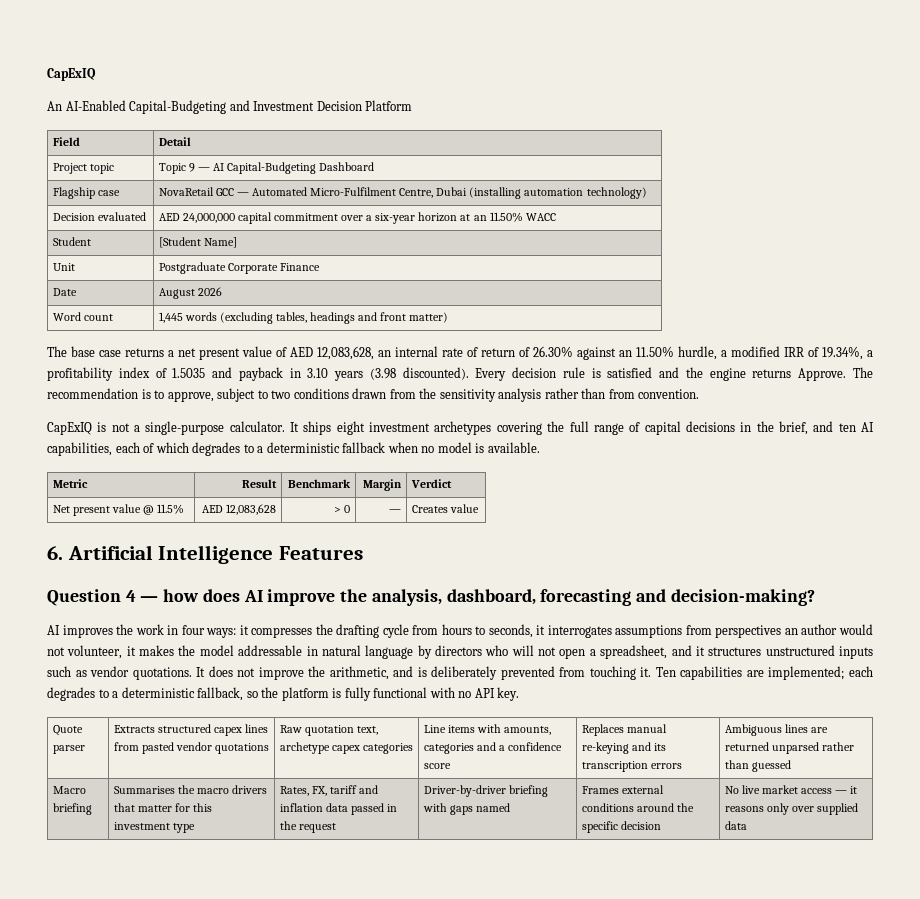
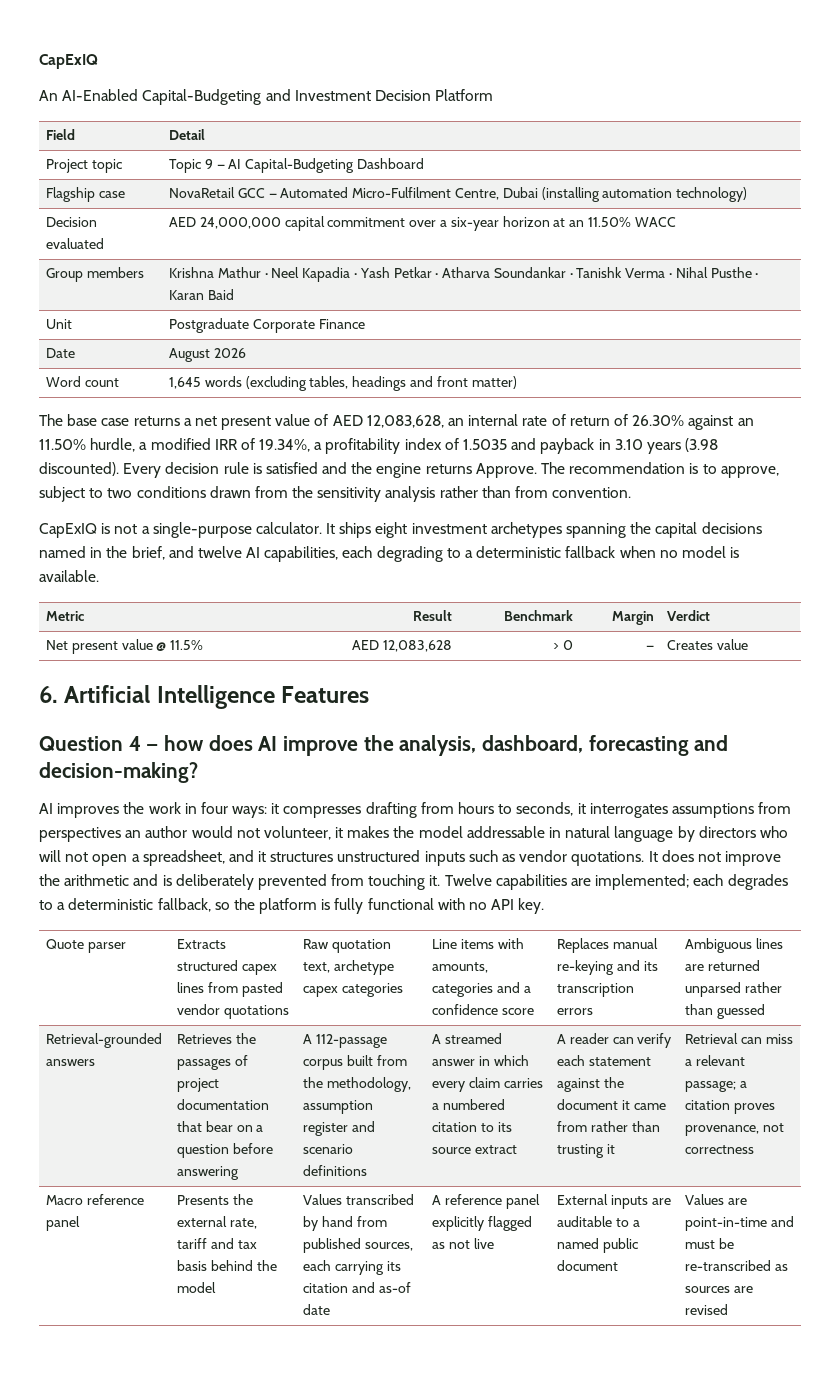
- Student | [Student Name]
+ Group members | Krishna Mathur · Neel Kapadia · Yash Petkar · Atharva Soundankar · Tanishk Verma · Nihal Pusthe · Karan Baid
- Word count | 1,445 words (excluding tables, headings and front matter)
+ Word count | 1,645 words (excluding tables, headings and front matter)
- It ships eight investment archetypes covering the full range of capital decisions in the brief, and ten AI capabilities, each of which degrades to a deterministic fallback when no model is available.
+ It ships eight investment archetypes spanning the capital decisions named in the brief, and twelve AI capabilities, each degrading to a deterministic fallback when no model is available.
- AI improves the work in four ways: it compresses the drafting cycle from hours to seconds, it interrogates assumptions from perspectives an author would not volunteer, it makes the model addressable in natural language by directors who will not open a spreadsheet, and it structures unstructured inputs such as vendor quotations.
+ AI improves the work in four ways: it compresses drafting from hours to seconds, it interrogates assumptions from perspectives an author would not volunteer, it makes the model addressable in natural language by directors who will not open a spreadsheet, and it structures unstructured inputs such as vendor quotations.
- It does not improve the arithmetic, and is deliberately prevented from touching it.
+ It does not improve the arithmetic and is deliberately prevented from touching it.
- Ten capabilities are implemented; each degrades to a deterministic fallback, so the platform is fully functional with no API key.
+ Twelve capabilities are implemented; each degrades to a deterministic fallback, so the platform is fully functional with no API key.
- Macro briefing | Summarises the macro drivers that matter for this investment type | Rates, FX, tariff and inflation data passed in the request | Driver-by-driver briefing with gaps named | Frames external conditions around the specific decision | No live market access — it reasons only over supplied data
+ Retrieval-grounded answers | Retrieves the passages of project documentation that bear on a question before answering | A 112-passage corpus built from the methodology, assumption register and scenario definitions | A streamed answer in which every claim carries a numbered citation to its source extract | A reader can verify each statement against the document it came from rather than trusting it | Retrieval can miss a relevant passage; a citation proves provenance, not correctness
+ Macro reference panel | Presents the external rate, tariff and tax basis behind the model | Values transcribed by hand from published sources, each carrying its citation and as-of date | A reference panel explicitly flagged as not live | External inputs are auditable to a named public document | Values are point-in-time and must be re-transcribed as sources are revised

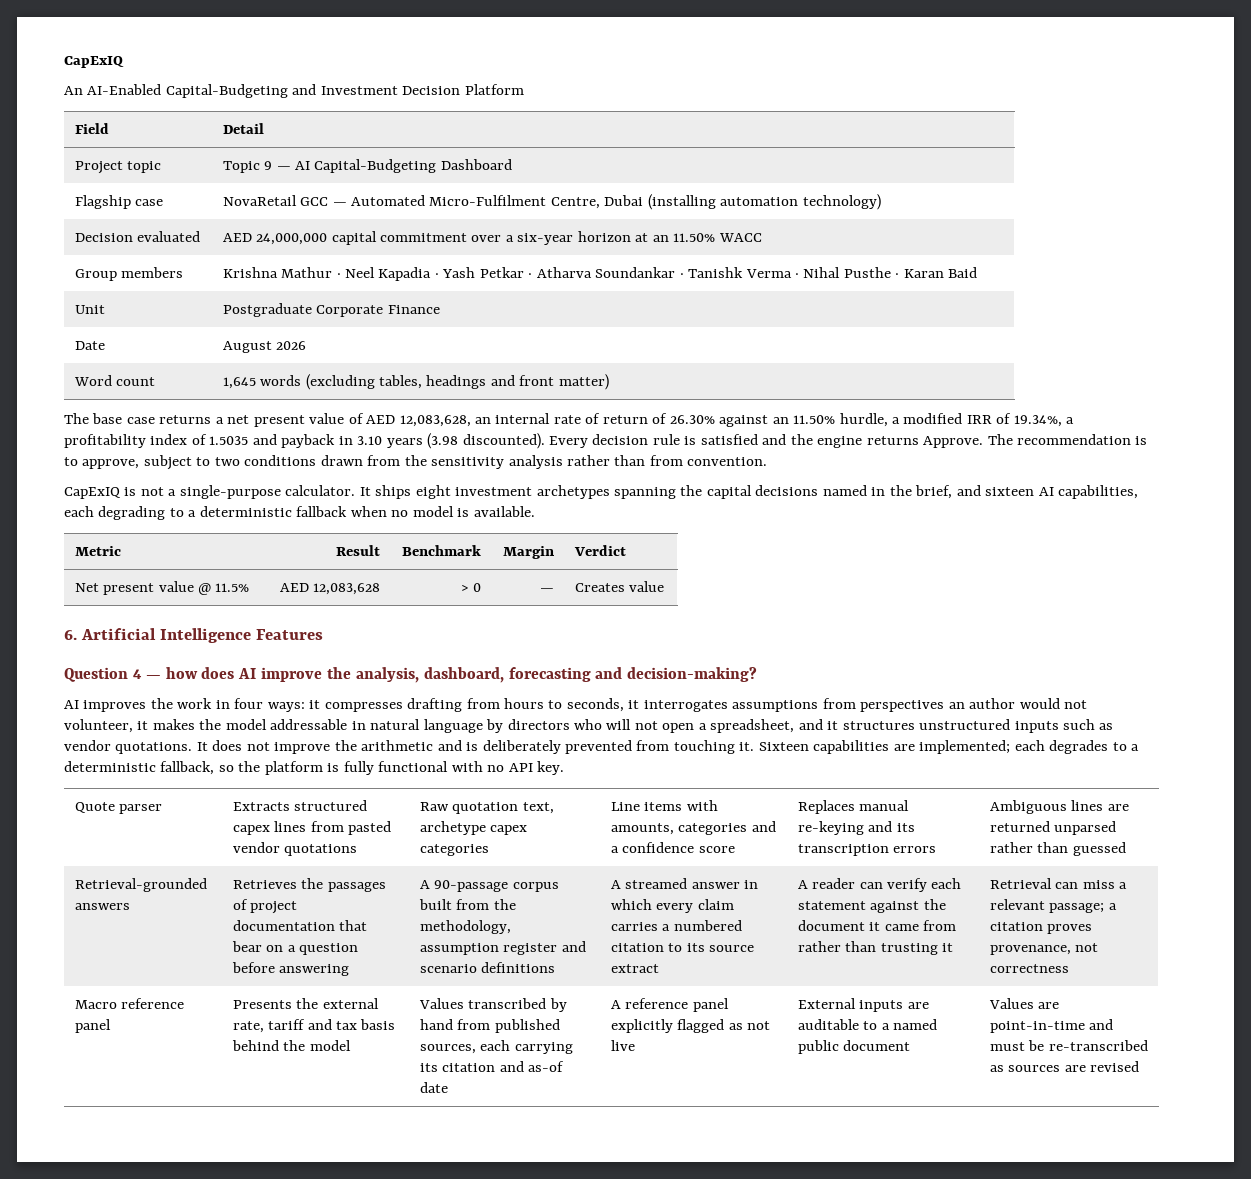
- It ships eight investment archetypes spanning the capital decisions named in the brief, and twelve AI capabilities, each degrading to a deterministic fallback when no model is available.
+ It ships eight investment archetypes spanning the capital decisions named in the brief, and sixteen AI capabilities, each degrading to a deterministic fallback when no model is available.
- Twelve capabilities are implemented; each degrades to a deterministic fallback, so the platform is fully functional with no API key.
+ Sixteen capabilities are implemented; each degrades to a deterministic fallback, so the platform is fully functional with no API key.
- A 112-passage corpus built from the methodology, assumption register and scenario definitions
+ A 90-passage corpus built from the methodology, assumption register and scenario definitions

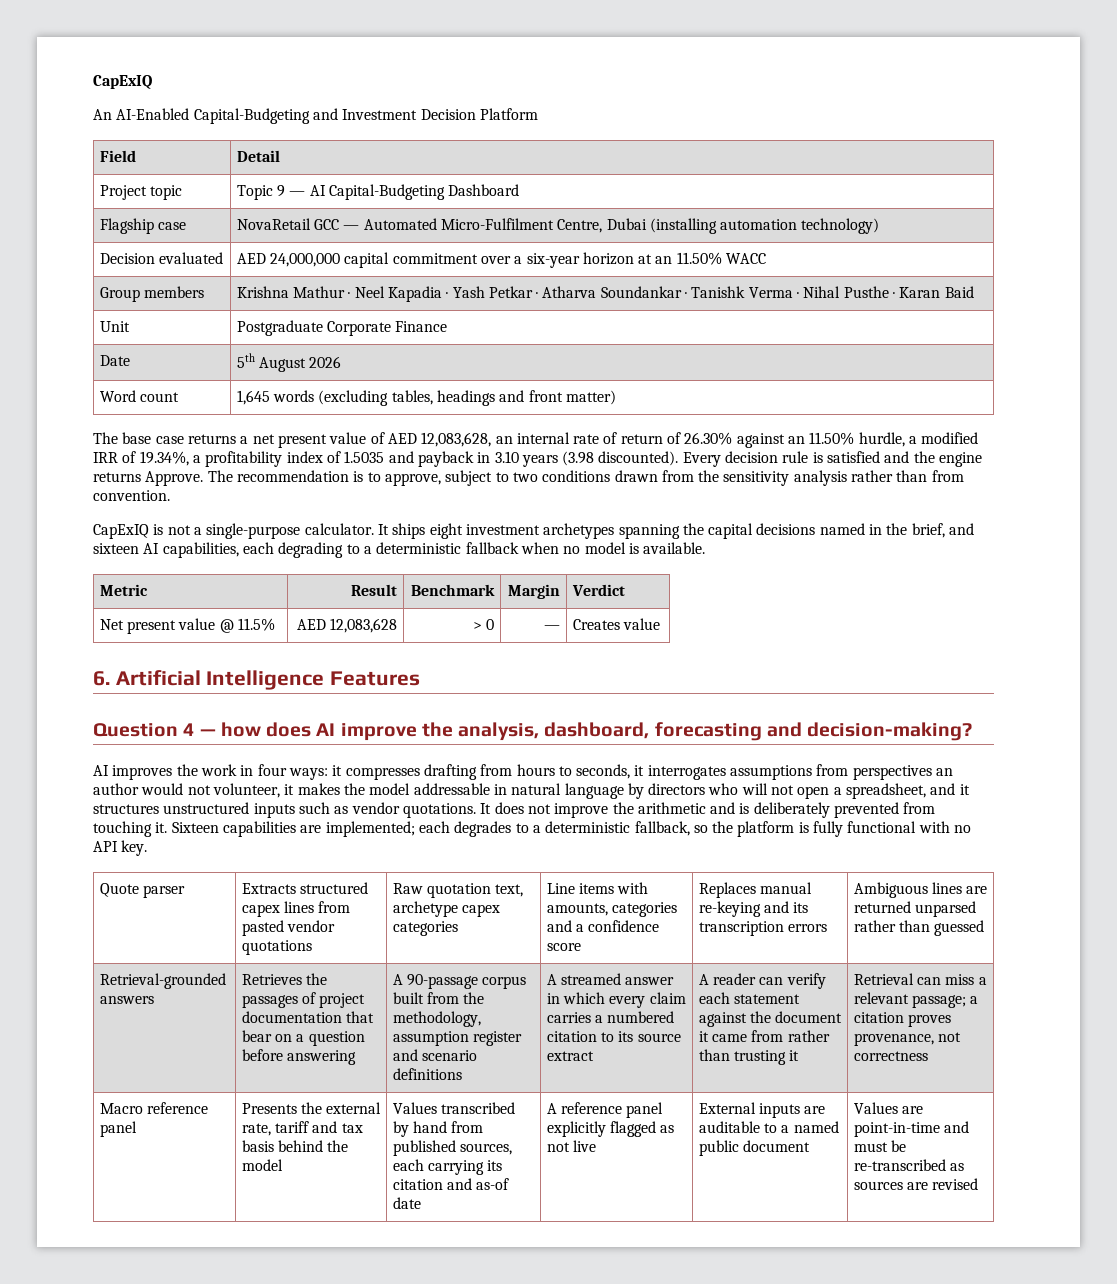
- Date | August 2026
+ Date | 5th August 2026

